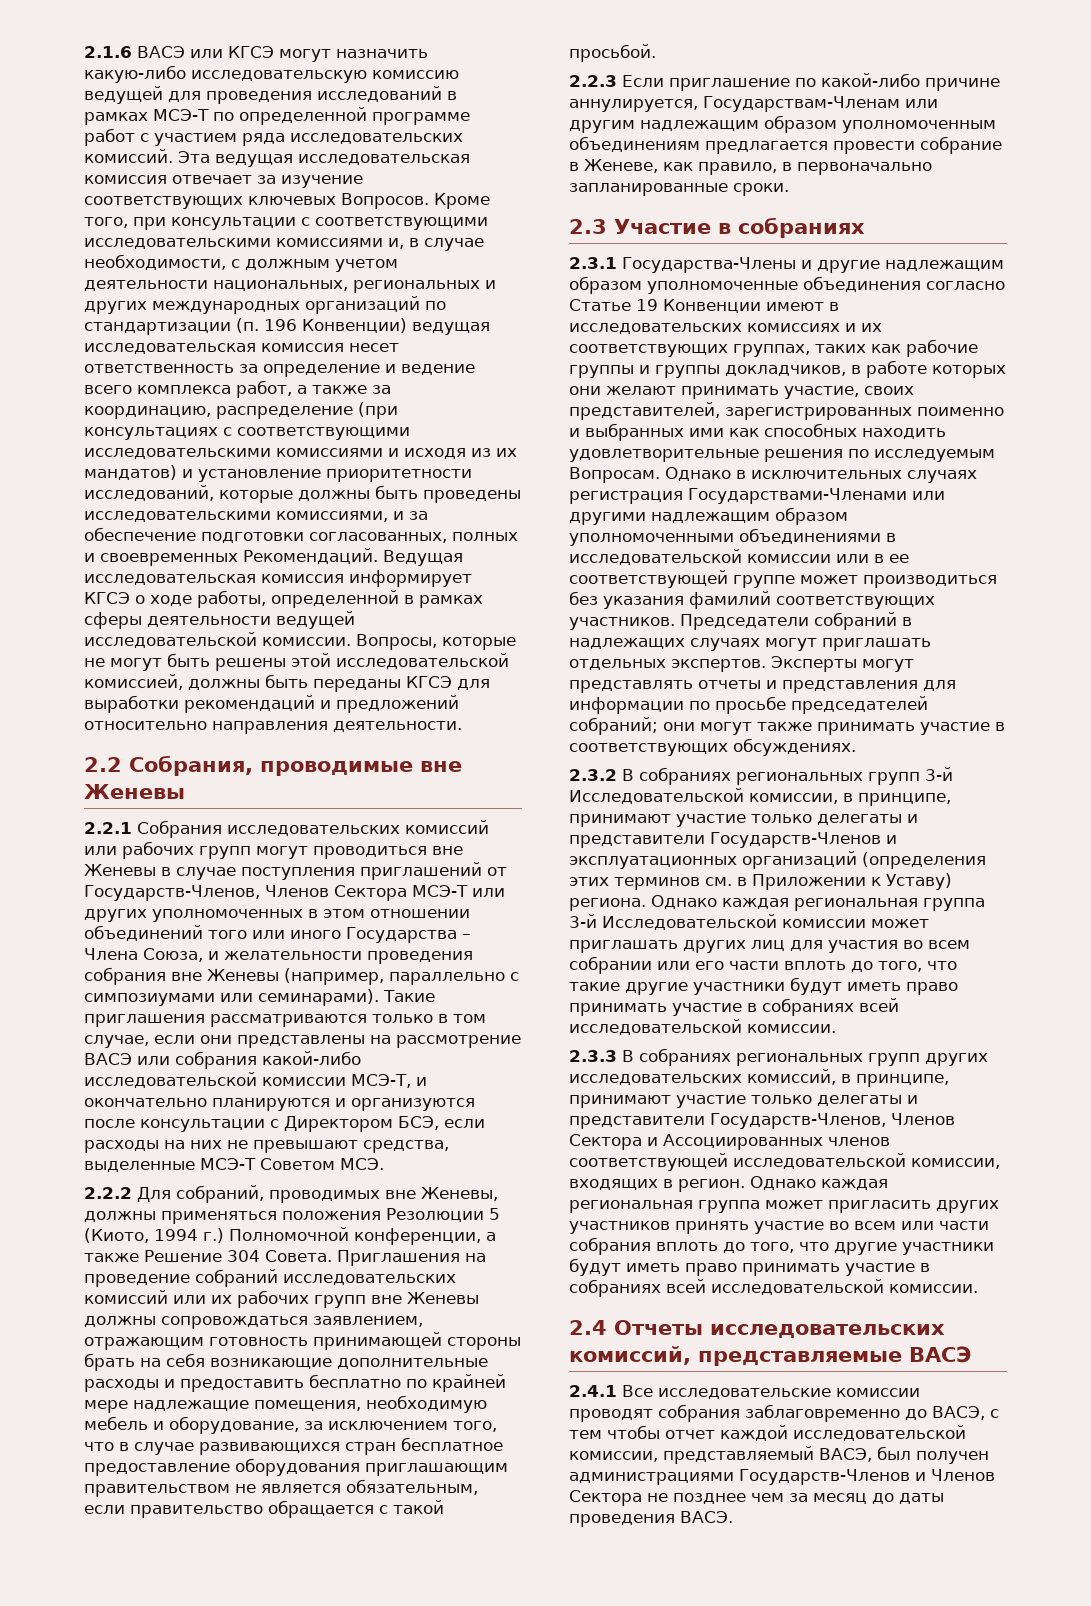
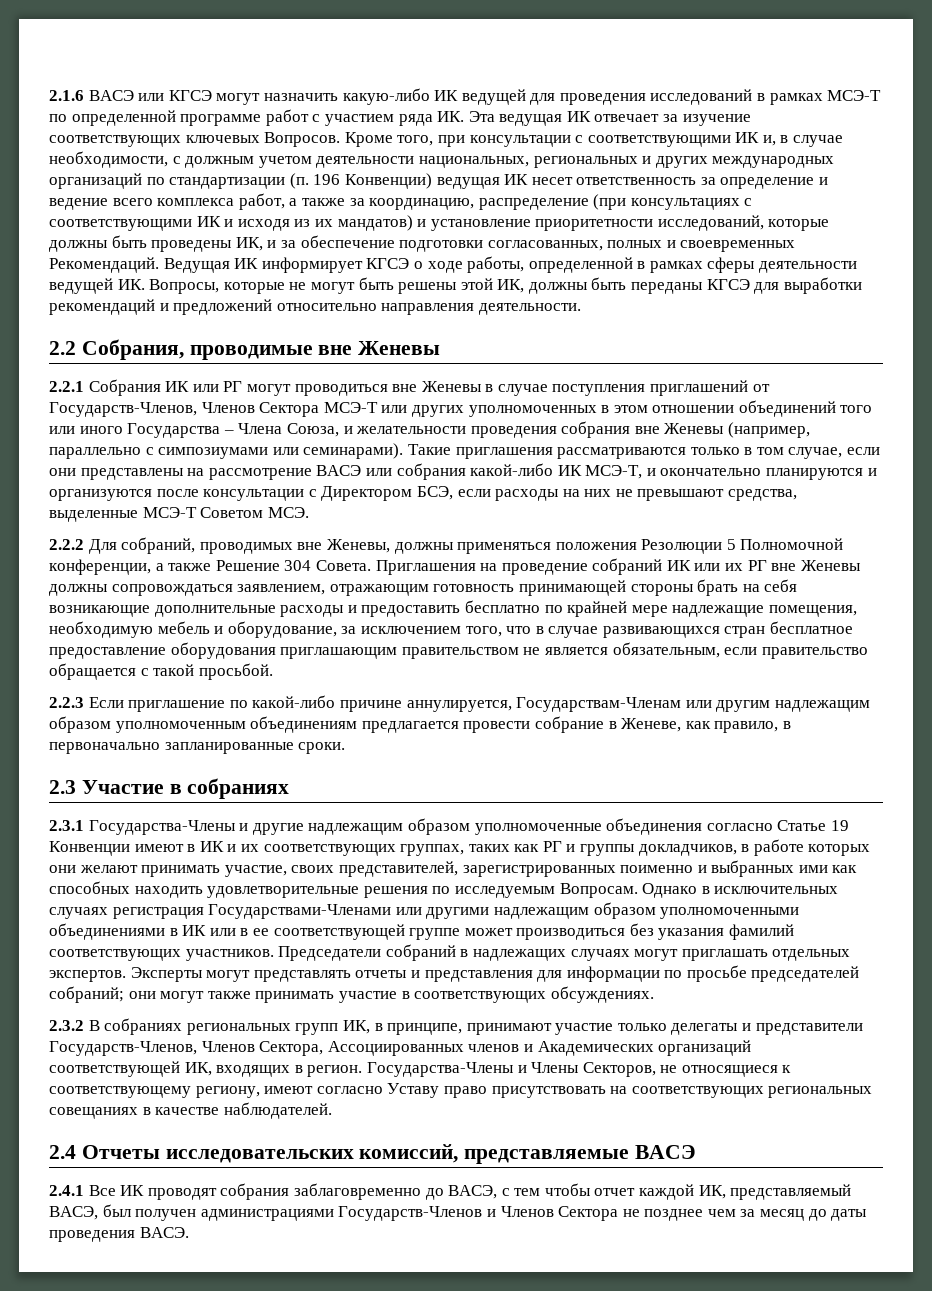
- 2.1.6 ВАСЭ или КГСЭ могут назначить какую-либо исследовательскую комиссию ведущей для проведения исследований в рамках МСЭ-Т по определенной программе работ с участием ряда исследовательских комиссий. Эта ведущая исследовательская комиссия отвечает за изучение соответствующих ключевых Вопросов.
+ 2.1.6 ВАСЭ или КГСЭ могут назначить какую-либо ИК ведущей для проведения исследований в рамках МСЭ-Т по определенной программе работ с участием ряда ИК. Эта ведущая ИК отвечает за изучение соответствующих ключевых Вопросов.
- Кроме того, при консультации с соответствующими исследовательскими комиссиями и, в случае необходимости, с должным учетом деятельности национальных, региональных и других международных организаций по стандартизации (п. 196 Конвенции) ведущая исследовательская комиссия несет ответственность за определение и ведение всего комплекса работ, а также за координацию, распределение (при консультациях с соответствующими исследовательскими комиссиями и исходя из их мандатов) и установление приоритетности исследований, которые должны быть проведены исследовательскими комиссиями, и за обеспечение подготовки согласованных, полных и своевременных Рекомендаций.
+ Кроме того, при консультации с соответствующими ИК и, в случае необходимости, с должным учетом деятельности национальных, региональных и других международных организаций по стандартизации (п. 196 Конвенции) ведущая ИК несет ответственность за определение и ведение всего комплекса работ, а также за координацию, распределение (при консультациях с соответствующими ИК и исходя из их мандатов) и установление приоритетности исследований, которые должны быть проведены ИК, и за обеспечение подготовки согласованных, полных и своевременных Рекомендаций.
- Ведущая исследовательская комиссия информирует КГСЭ о ходе работы, определенной в рамках сферы деятельности ведущей исследовательской комиссии. Вопросы, которые не могут быть решены этой исследовательской комиссией, должны быть переданы КГСЭ для выработки рекомендаций и предложений относительно направления деятельности.
+ Ведущая ИК информирует КГСЭ о ходе работы, определенной в рамках сферы деятельности ведущей ИК. Вопросы, которые не могут быть решены этой ИК, должны быть переданы КГСЭ для выработки рекомендаций и предложений относительно направления деятельности.
- 2.2.1 Собрания исследовательских комиссий или рабочих групп могут проводиться вне Женевы в случае поступления приглашений от Государств-Членов, Членов Сектора МСЭ-Т или других уполномоченных в этом отношении объединений того или иного Государства – Члена Союза, и желательности проведения собрания вне Женевы (например, параллельно с симпозиумами или семинарами).
+ 2.2.1 Собрания ИК или РГ могут проводиться вне Женевы в случае поступления приглашений от Государств-Членов, Членов Сектора МСЭ-Т или других уполномоченных в этом отношении объединений того или иного Государства – Члена Союза, и желательности проведения собрания вне Женевы (например, параллельно с симпозиумами или семинарами).
- Такие приглашения рассматриваются только в том случае, если они представлены на рассмотрение ВАСЭ или собрания какой-либо исследовательской комиссии МСЭ-Т, и окончательно планируются и организуются после консультации с Директором БСЭ, если расходы на них не превышают средства, выделенные МСЭ-Т Советом МСЭ.
+ Такие приглашения рассматриваются только в том случае, если они представлены на рассмотрение ВАСЭ или собрания какой-либо ИК МСЭ-Т, и окончательно планируются и организуются после консультации с Директором БСЭ, если расходы на них не превышают средства, выделенные МСЭ-Т Советом МСЭ.
- 2.2.2 Для собраний, проводимых вне Женевы, должны применяться положения Резолюции 5 (Киото, 1994 г.) Полномочной конференции, а также Решение 304 Совета.
+ 2.2.2 Для собраний, проводимых вне Женевы, должны применяться положения Резолюции 5 Полномочной конференции, а также Решение 304 Совета.
- Приглашения на проведение собраний исследовательских комиссий или их рабочих групп вне Женевы должны сопровождаться заявлением, отражающим готовность принимающей стороны брать на себя возникающие дополнительные расходы и предоставить бесплатно по крайней мере надлежащие помещения, необходимую мебель и оборудование, за исключением того, что в случае развивающихся стран бесплатное предоставление оборудования приглашающим правительством не является обязательным, если правительство обращается с такой просьбой.
+ Приглашения на проведение собраний ИК или их РГ вне Женевы должны сопровождаться заявлением, отражающим готовность принимающей стороны брать на себя возникающие дополнительные расходы и предоставить бесплатно по крайней мере надлежащие помещения, необходимую мебель и оборудование, за исключением того, что в случае развивающихся стран бесплатное предоставление оборудования приглашающим правительством не является обязательным, если правительство обращается с такой просьбой.
- 2.3.1 Государства-Члены и другие надлежащим образом уполномоченные объединения согласно Статье 19 Конвенции имеют в исследовательских комиссиях и их соответствующих группах, таких как рабочие группы и группы докладчиков, в работе которых они желают принимать участие, своих представителей, зарегистрированных поименно и выбранных ими как способных находить удовлетворительные решения по исследуемым Вопросам.
+ 2.3.1 Государства-Члены и другие надлежащим образом уполномоченные объединения согласно Статье 19 Конвенции имеют в ИК и их соответствующих группах, таких как РГ и группы докладчиков, в работе которых они желают принимать участие, своих представителей, зарегистрированных поименно и выбранных ими как способных находить удовлетворительные решения по исследуемым Вопросам.
- Однако в исключительных случаях регистрация Государствами-Членами или другими надлежащим образом уполномоченными объединениями в исследовательской комиссии или в ее соответствующей группе может производиться без указания фамилий соответствующих участников.
+ Однако в исключительных случаях регистрация Государствами-Членами или другими надлежащим образом уполномоченными объединениями в ИК или в ее соответствующей группе может производиться без указания фамилий соответствующих участников.
- 2.3.2 В собраниях региональных групп 3-й Исследовательской комиссии, в принципе, принимают участие только делегаты и представители Государств-Членов и эксплуатационных организаций (определения этих терминов см. в Приложении к Уставу) региона. Однако каждая региональная группа 3-й Исследовательской комиссии может приглашать других лиц для участия во всем собрании или его части вплоть до того, что такие другие участники будут иметь право принимать участие в собраниях всей исследовательской комиссии.
- 2.3.3 В собраниях региональных групп других исследовательских комиссий, в принципе, принимают участие только делегаты и представители Государств-Членов, Членов Сектора и Ассоциированных членов соответствующей исследовательской комиссии, входящих в регион. Однако каждая региональная группа может пригласить других участников принять участие во всем или части собрания вплоть до того, что другие участники будут иметь право принимать участие в собраниях всей исследовательской комиссии.
+ 2.3.2 В собраниях региональных групп ИК, в принципе, принимают участие только делегаты и представители Государств-Членов, Членов Сектора, Ассоциированных членов и Академических организаций соответствующей ИК, входящих в регион. Государства-Члены и Члены Секторов, не относящиеся к соответствующему региону, имеют согласно Уставу право присутствовать на соответствующих региональных совещаниях в качестве наблюдателей.
- 2.4.1 Все исследовательские комиссии проводят собрания заблаговременно до ВАСЭ, с тем чтобы отчет каждой исследовательской комиссии, представляемый ВАСЭ, был получен администрациями Государств-Членов и Членов Сектора не позднее чем за месяц до даты проведения ВАСЭ.
+ 2.4.1 Все ИК проводят собрания заблаговременно до ВАСЭ, с тем чтобы отчет каждой ИК, представляемый ВАСЭ, был получен администрациями Государств-Членов и Членов Сектора не позднее чем за месяц до даты проведения ВАСЭ.

